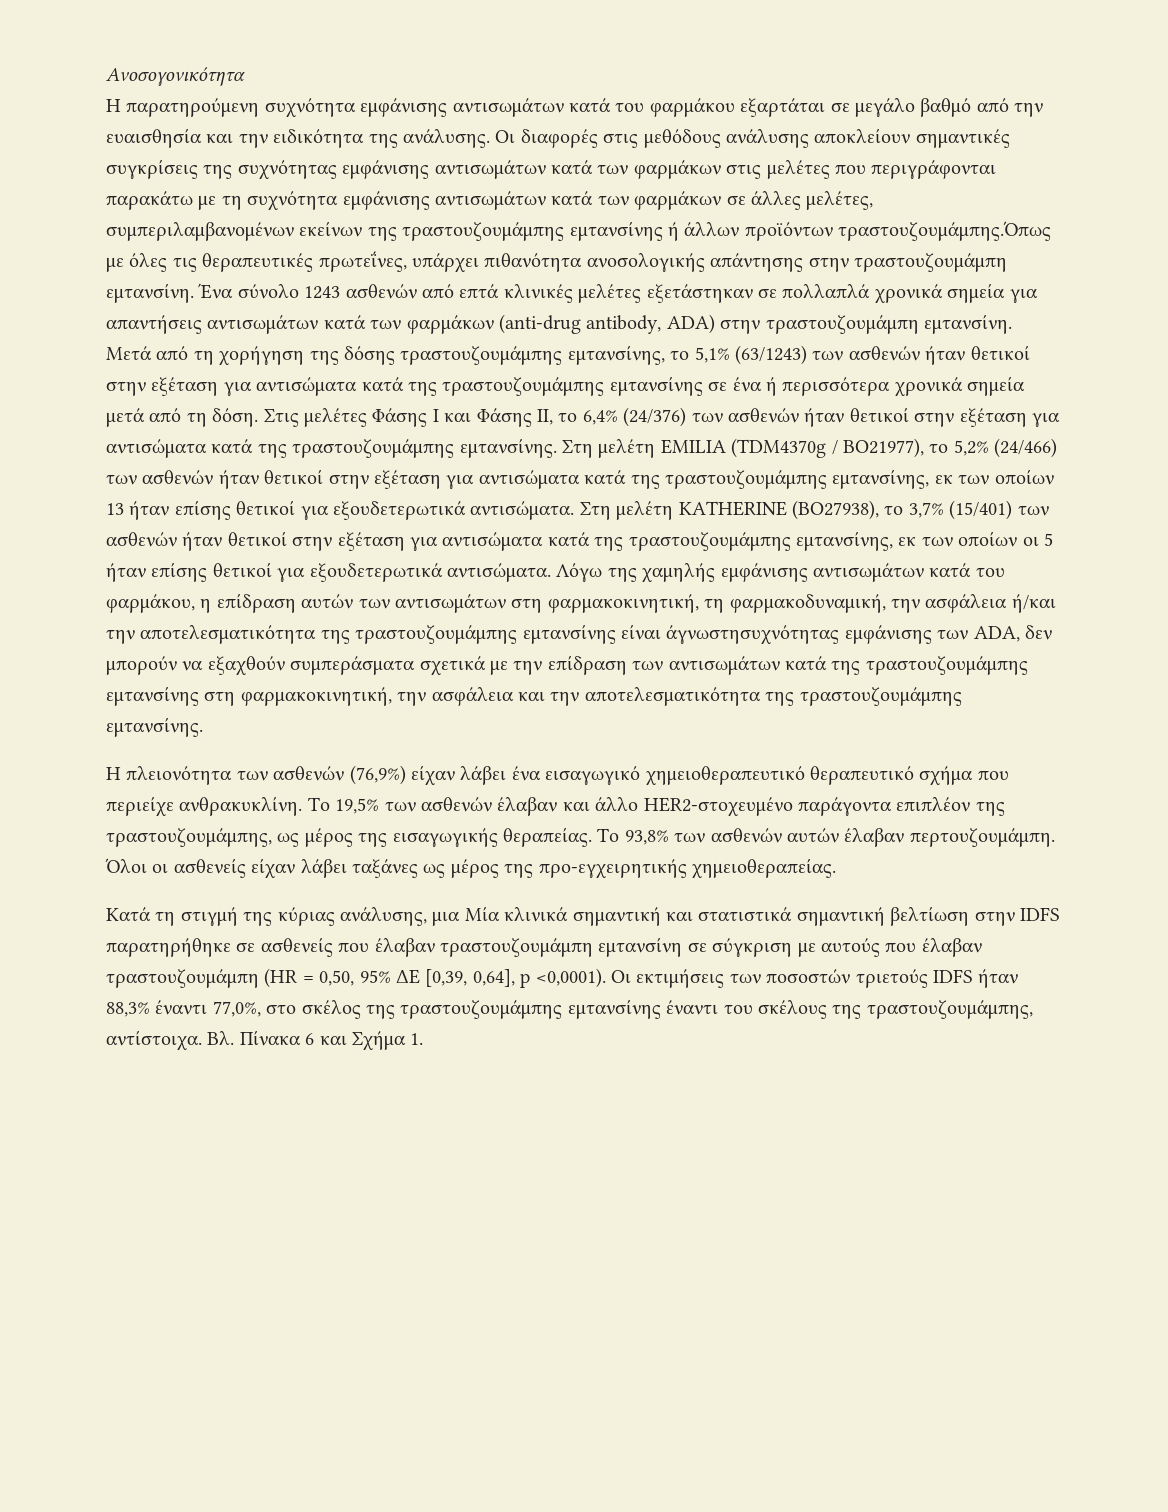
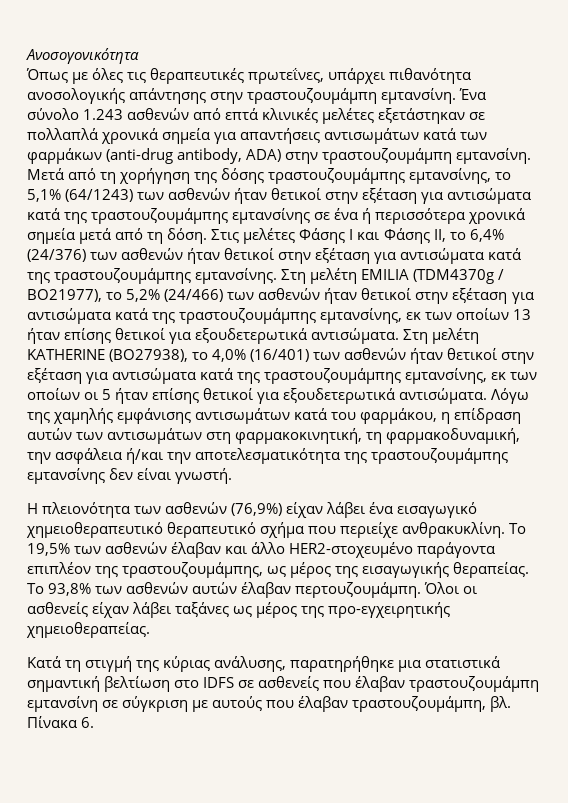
- Η παρατηρούμενη συχνότητα εμφάνισης αντισωμάτων κατά του φαρμάκου εξαρτάται σε μεγάλο βαθμό από την ευαισθησία και την ειδικότητα της ανάλυσης. Οι διαφορές στις μεθόδους ανάλυσης αποκλείουν σημαντικές συγκρίσεις της συχνότητας εμφάνισης αντισωμάτων κατά των φαρμάκων στις μελέτες που περιγράφονται παρακάτω με τη συχνότητα εμφάνισης αντισωμάτων κατά των φαρμάκων σε άλλες μελέτες, συμπεριλαμβανομένων εκείνων της τραστουζουμάμπης εμτανσίνης ή άλλων προϊόντων τραστουζουμάμπης.Όπως με όλες τις θεραπευτικές πρωτεΐνες, υπάρχει πιθανότητα ανοσολογικής απάντησης στην τραστουζουμάμπη εμτανσίνη.
+ Όπως με όλες τις θεραπευτικές πρωτεΐνες, υπάρχει πιθανότητα ανοσολογικής απάντησης στην τραστουζουμάμπη εμτανσίνη.
- Ένα σύνολο 1243 ασθενών από επτά κλινικές μελέτες εξετάστηκαν σε πολλαπλά χρονικά σημεία για απαντήσεις αντισωμάτων κατά των φαρμάκων (anti-drug antibody, ADA) στην τραστουζουμάμπη εμτανσίνη.
+ Ένα σύνολο 1.243 ασθενών από επτά κλινικές μελέτες εξετάστηκαν σε πολλαπλά χρονικά σημεία για απαντήσεις αντισωμάτων κατά των φαρμάκων (anti-drug antibody, ADA) στην τραστουζουμάμπη εμτανσίνη.
- Μετά από τη χορήγηση της δόσης τραστουζουμάμπης εμτανσίνης, το 5,1% (63/1243) των ασθενών ήταν θετικοί στην εξέταση για αντισώματα κατά της τραστουζουμάμπης εμτανσίνης σε ένα ή περισσότερα χρονικά σημεία μετά από τη δόση.
+ Μετά από τη χορήγηση της δόσης τραστουζουμάμπης εμτανσίνης, το 5,1% (64/1243) των ασθενών ήταν θετικοί στην εξέταση για αντισώματα κατά της τραστουζουμάμπης εμτανσίνης σε ένα ή περισσότερα χρονικά σημεία μετά από τη δόση.
- Στη μελέτη KATHERINE (BO27938), το 3,7% (15/401) των ασθενών ήταν θετικοί στην εξέταση για αντισώματα κατά της τραστουζουμάμπης εμτανσίνης, εκ των οποίων οι 5 ήταν επίσης θετικοί για εξουδετερωτικά αντισώματα.
+ Στη μελέτη KATHERINE (BO27938), το 4,0% (16/401) των ασθενών ήταν θετικοί στην εξέταση για αντισώματα κατά της τραστουζουμάμπης εμτανσίνης, εκ των οποίων οι 5 ήταν επίσης θετικοί για εξουδετερωτικά αντισώματα.
- Λόγω της χαμηλής εμφάνισης αντισωμάτων κατά του φαρμάκου, η επίδραση αυτών των αντισωμάτων στη φαρμακοκινητική, τη φαρμακοδυναμική, την ασφάλεια ή/και την αποτελεσματικότητα της τραστουζουμάμπης εμτανσίνης είναι άγνωστησυχνότητας εμφάνισης των ADA, δεν μπορούν να εξαχθούν συμπεράσματα σχετικά με την επίδραση των αντισωμάτων κατά της τραστουζουμάμπης εμτανσίνης στη φαρμακοκινητική, την ασφάλεια και την αποτελεσματικότητα της τραστουζουμάμπης εμτανσίνης.
+ Λόγω της χαμηλής εμφάνισης αντισωμάτων κατά του φαρμάκου, η επίδραση αυτών των αντισωμάτων στη φαρμακοκινητική, τη φαρμακοδυναμική, την ασφάλεια ή/και την αποτελεσματικότητα της τραστουζουμάμπης εμτανσίνης δεν είναι γνωστή.
- Κατά τη στιγμή της κύριας ανάλυσης, μια Μία κλινικά σημαντική και στατιστικά σημαντική βελτίωση στην IDFS παρατηρήθηκε σε ασθενείς που έλαβαν τραστουζουμάμπη εμτανσίνη σε σύγκριση με αυτούς που έλαβαν τραστουζουμάμπη (HR = 0,50, 95% ΔΕ [0,39, 0,64], p <0,0001). Οι εκτιμήσεις των ποσοστών τριετούς IDFS ήταν 88,3% έναντι 77,0%, στο σκέλος της τραστουζουμάμπης εμτανσίνης έναντι του σκέλους της τραστουζουμάμπης, αντίστοιχα. Βλ. Πίνακα 6 και Σχήμα 1.
+ Κατά τη στιγμή της κύριας ανάλυσης, παρατηρήθηκε μια στατιστικά σημαντική βελτίωση στο IDFS σε ασθενείς που έλαβαν τραστουζουμάμπη εμτανσίνη σε σύγκριση με αυτούς που έλαβαν τραστουζουμάμπη, βλ. Πίνακα 6.

